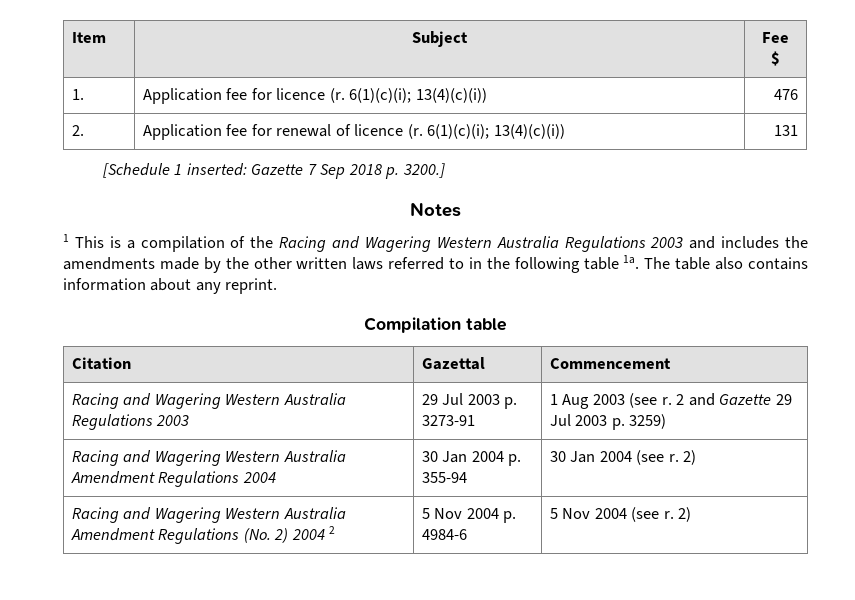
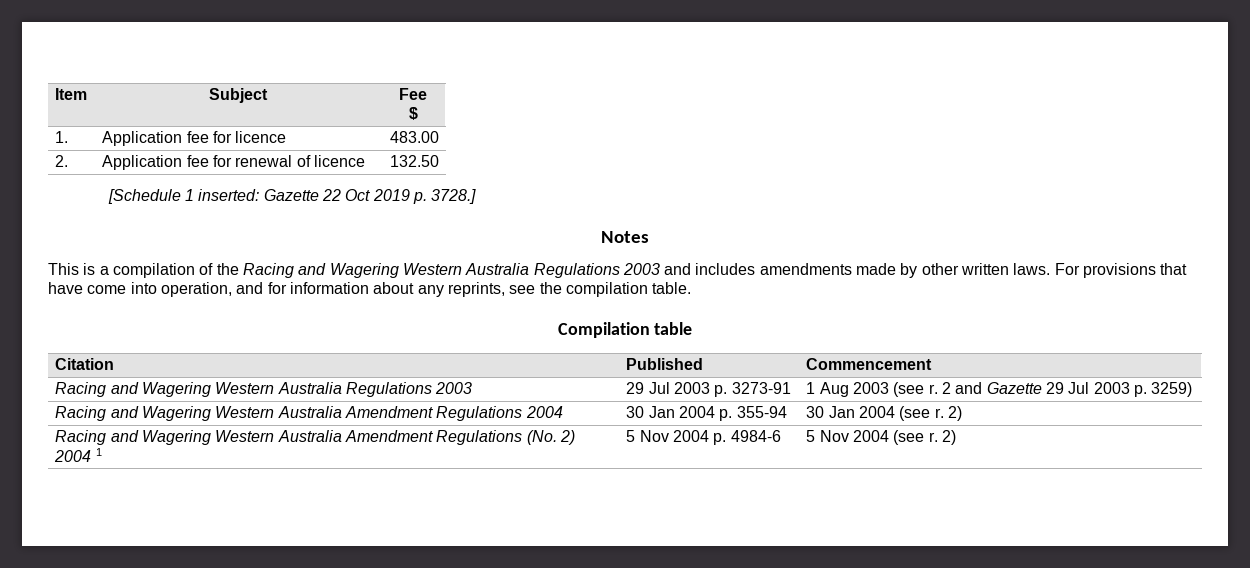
- 1. | Application fee for licence (r. 6(1)(c)(i); 13(4)(c)(i)) | 476
+ 1. | Application fee for licence | 483.00
- 2. | Application fee for renewal of licence (r. 6(1)(c)(i); 13(4)(c)(i)) | 131
+ 2. | Application fee for renewal of licence | 132.50
- [Schedule 1 inserted: Gazette 7 Sep 2018 p. 3200.]
+ [Schedule 1 inserted: Gazette 22 Oct 2019 p. 3728.]
- 1 This is a compilation of the Racing and Wagering Western Australia Regulations 2003 and includes the amendments made by the other written laws referred to in the following table 1a. The table also contains information about any reprint.
+ This is a compilation of the Racing and Wagering Western Australia Regulations 2003 and includes amendments made by other written laws. For provisions that have come into operation, and for information about any reprints, see the compilation table.
- Citation | Gazettal | Commencement
+ Citation | Published | Commencement
- Racing and Wagering Western Australia Amendment Regulations (No. 2) 2004 2 | 5 Nov 2004 p. 4984-6 | 5 Nov 2004 (see r. 2)
+ Racing and Wagering Western Australia Amendment Regulations (No. 2) 2004 1 | 5 Nov 2004 p. 4984-6 | 5 Nov 2004 (see r. 2)

